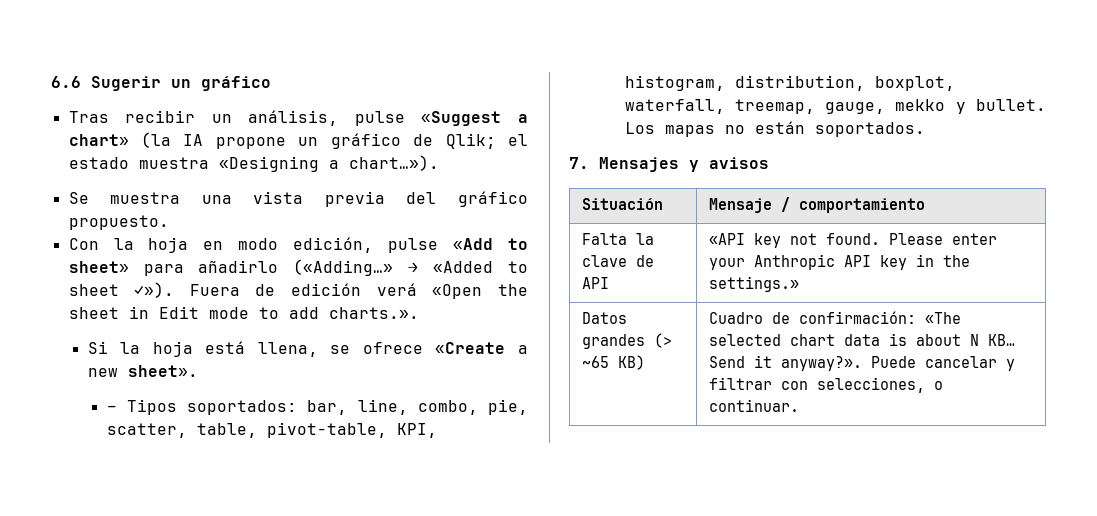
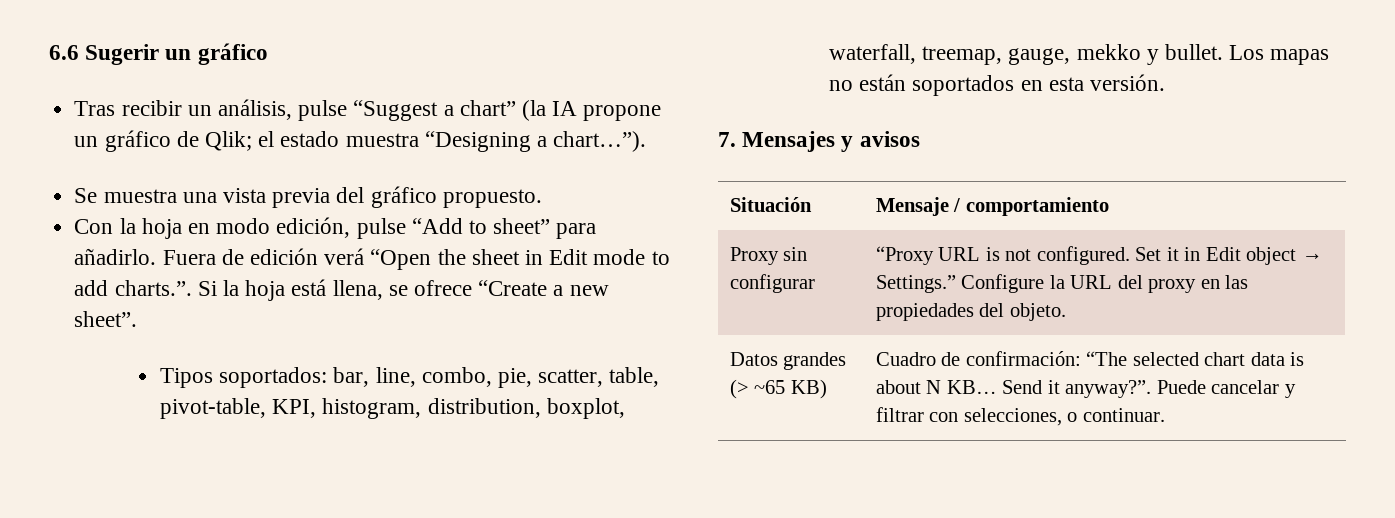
- Tras recibir un análisis, pulse «Suggest a chart» (la IA propone un gráfico de Qlik; el estado muestra «Designing a chart…»).
+ Tras recibir un análisis, pulse “Suggest a chart” (la IA propone un gráfico de Qlik; el estado muestra “Designing a chart…”).
- Con la hoja en modo edición, pulse «Add to sheet» para añadirlo («Adding…» → «Added to sheet ✓»).
+ Con la hoja en modo edición, pulse “Add to sheet” para añadirlo.
- Fuera de edición verá «Open the sheet in Edit mode to add charts.».
- Si la hoja está llena, se ofrece «Create a new sheet».
- – Tipos soportados: bar, line, combo, pie, scatter, table, pivot-table, KPI, histogram, distribution, boxplot, waterfall, treemap, gauge, mekko y bullet.
+ Fuera de edición verá “Open the sheet in Edit mode to add charts.”. Si la hoja está llena, se ofrece “Create a new sheet”.
+ Tipos soportados: bar, line, combo, pie, scatter, table, pivot-table, KPI, histogram, distribution, boxplot, waterfall, treemap, gauge, mekko y bullet.
- Los mapas no están soportados.
+ Los mapas no están soportados en esta versión.
- Falta la clave de API | «API key not found. Please enter your Anthropic API key in the settings.»
+ Proxy sin configurar | “Proxy URL is not configured. Set it in Edit object → Settings.” Configure la URL del proxy en las propiedades del objeto.
- Datos grandes (> ~65 KB) | Cuadro de confirmación: «The selected chart data is about N KB… Send it anyway?». Puede cancelar y filtrar con selecciones, o continuar.
+ Datos grandes (> ~65 KB) | Cuadro de confirmación: “The selected chart data is about N KB… Send it anyway?”. Puede cancelar y filtrar con selecciones, o continuar.

